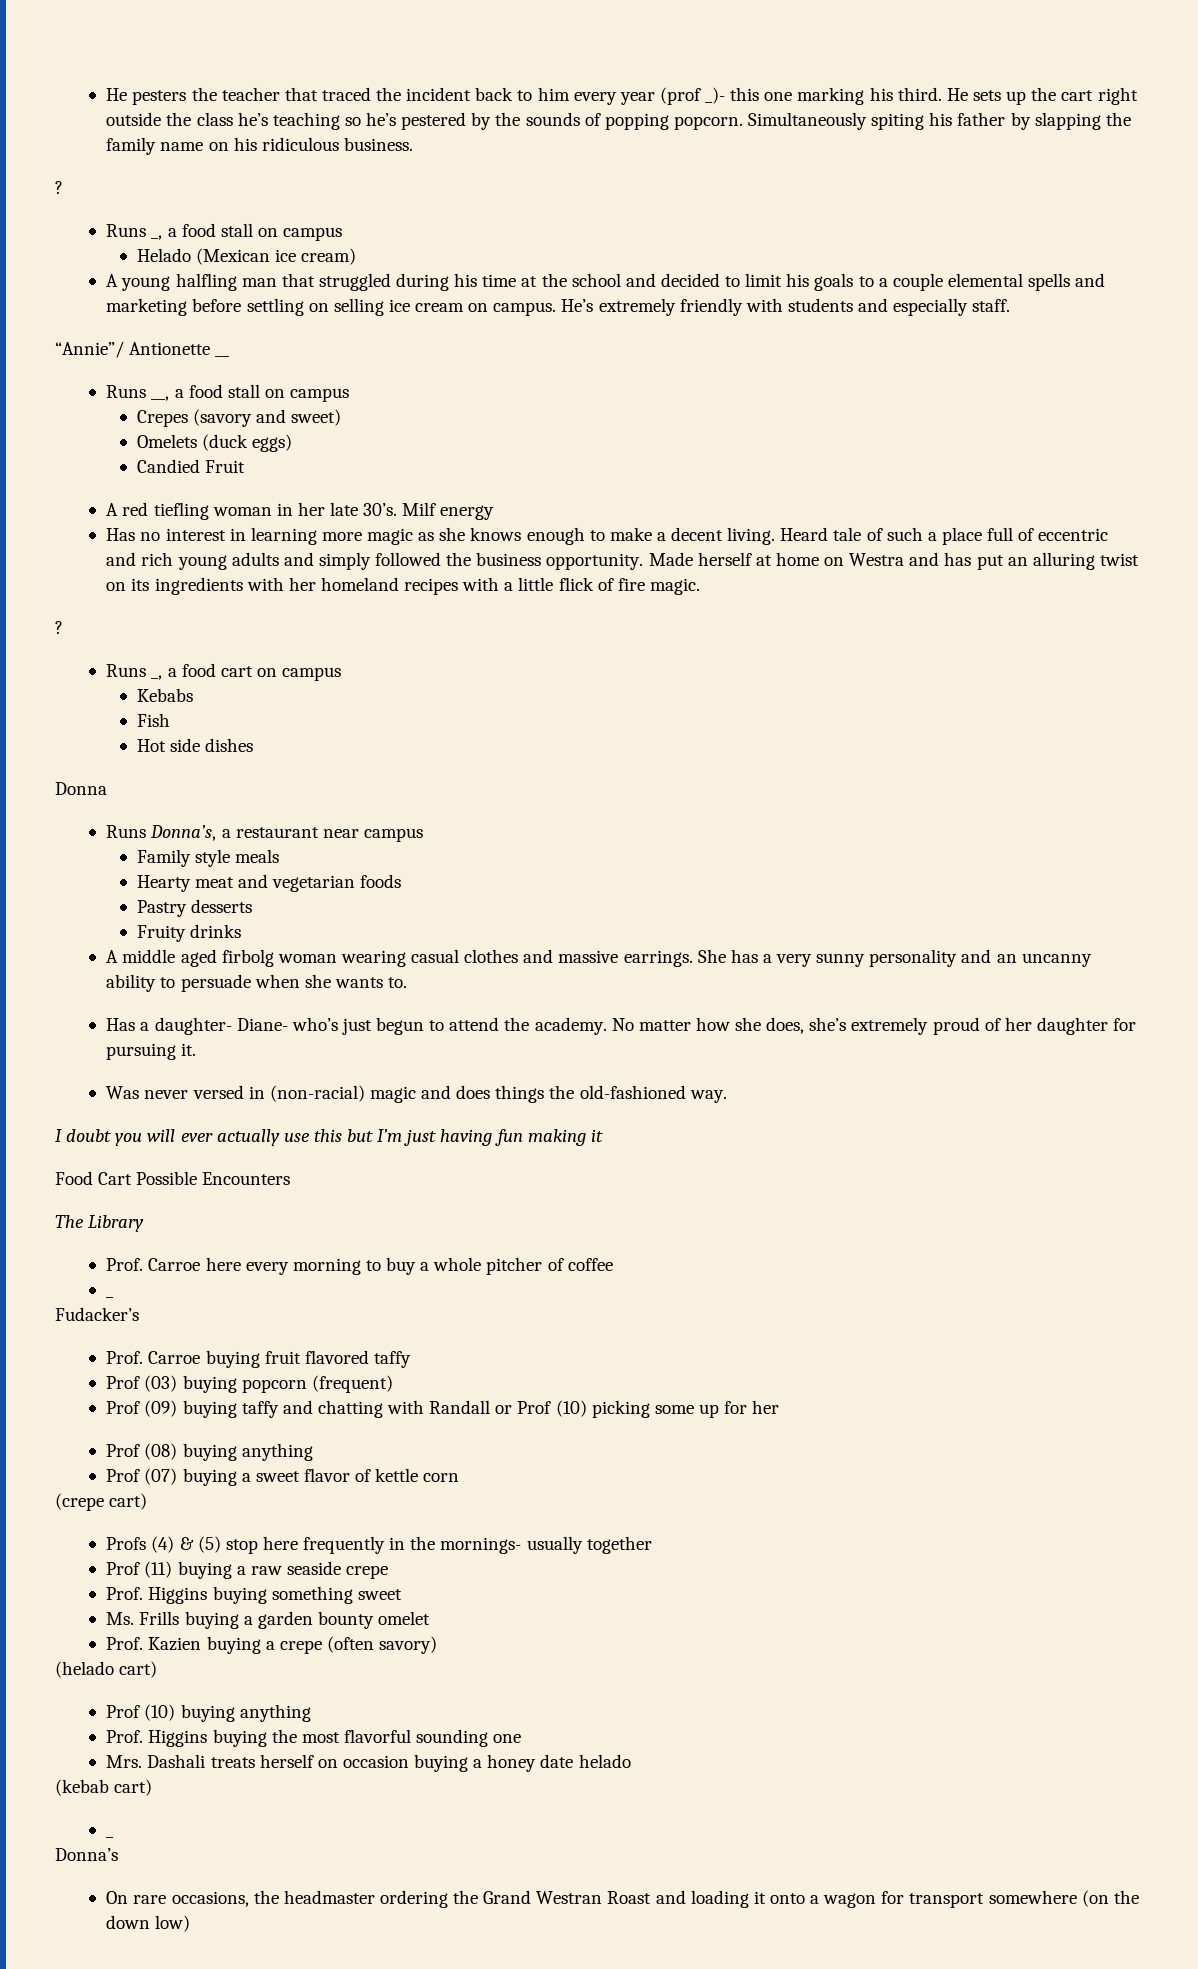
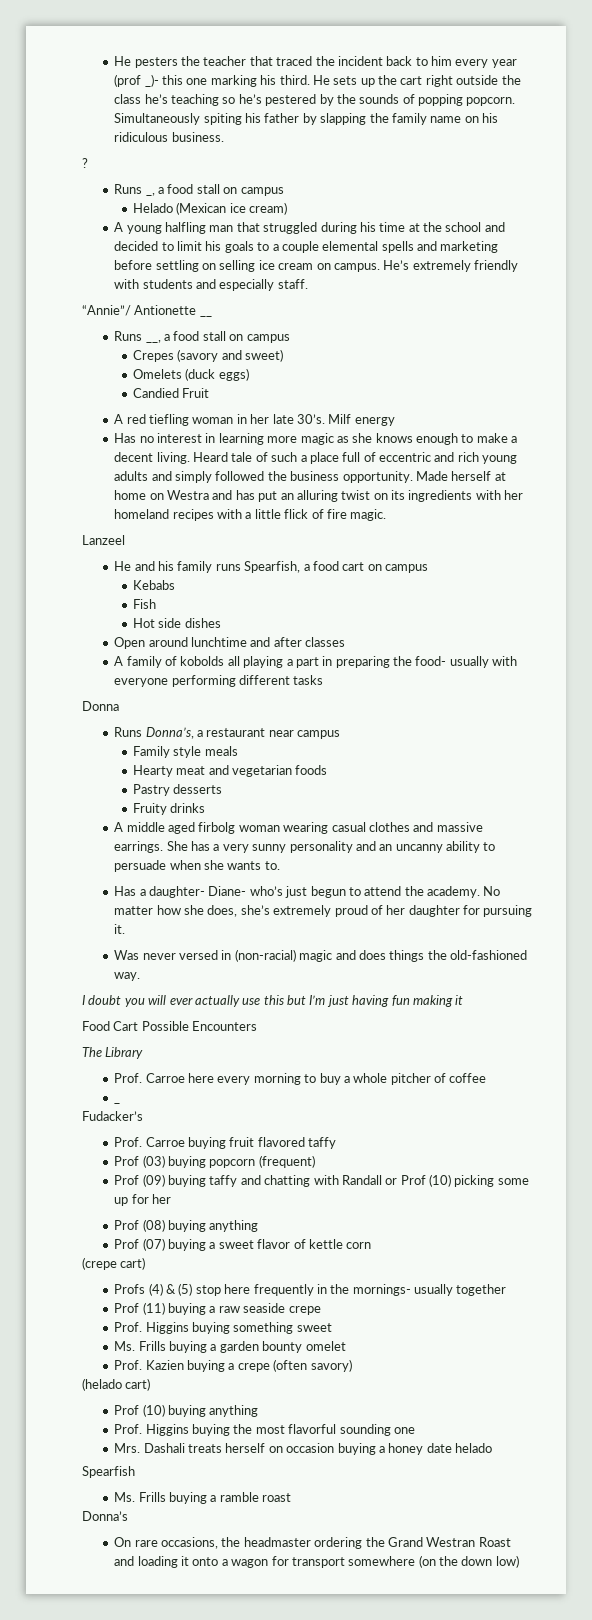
  Made herself at home on Westra and has put an alluring twist on its ingredients with her homeland recipes with a little flick of fire magic.
- ?
- Runs _, a food cart on campus
+ Lanzeel
+ He and his family runs Spearfish, a food cart on campus
+ Open around lunchtime and after classes
+ A family of kobolds all playing a part in preparing the food- usually with everyone performing different tasks
- (kebab cart)
- _
+ Spearfish
+ Ms. Frills buying a ramble roast

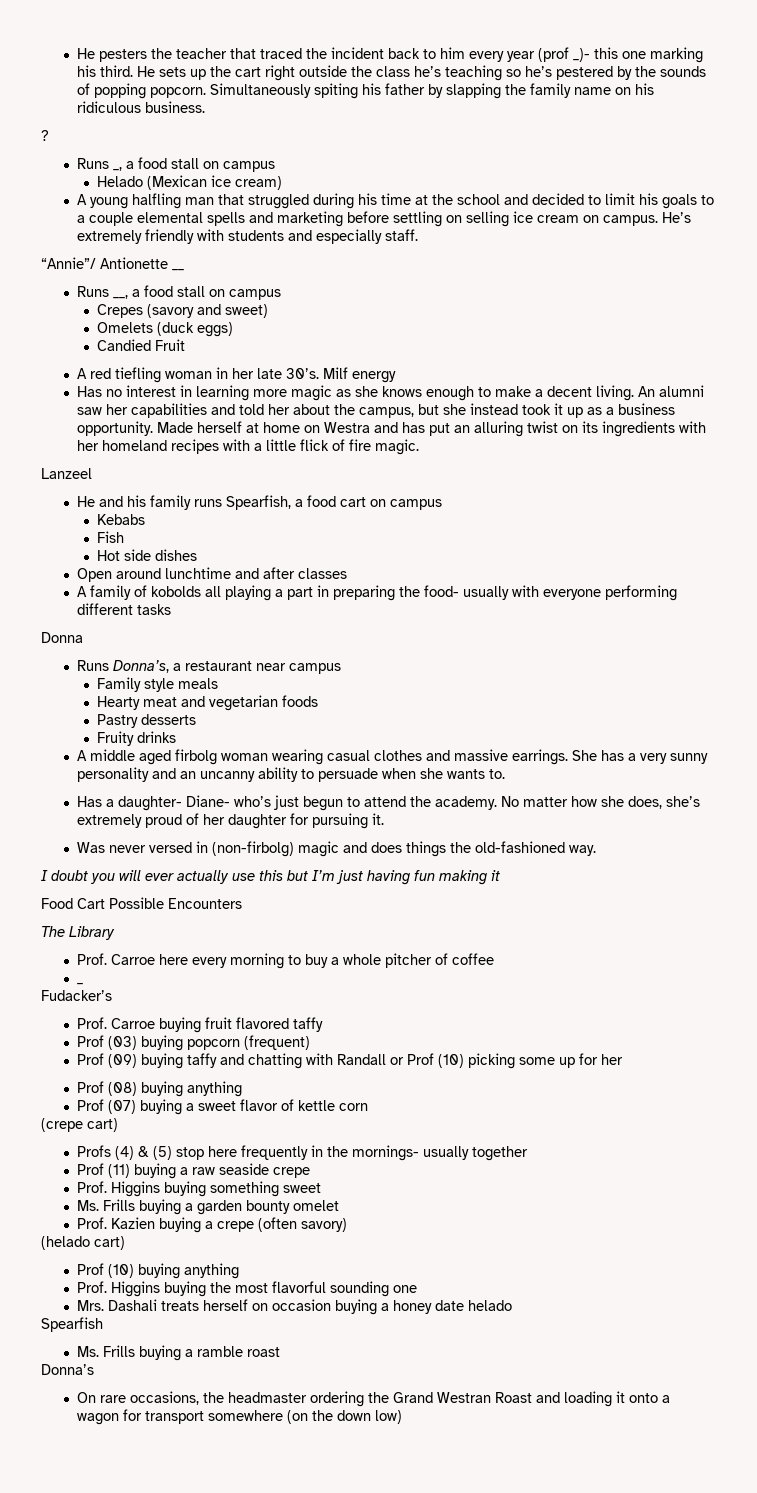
- Heard tale of such a place full of eccentric and rich young adults and simply followed the business opportunity.
+ An alumni saw her capabilities and told her about the campus, but she instead took it up as a business opportunity.
- Was never versed in (non-racial) magic and does things the old-fashioned way.
+ Was never versed in (non-firbolg) magic and does things the old-fashioned way.

